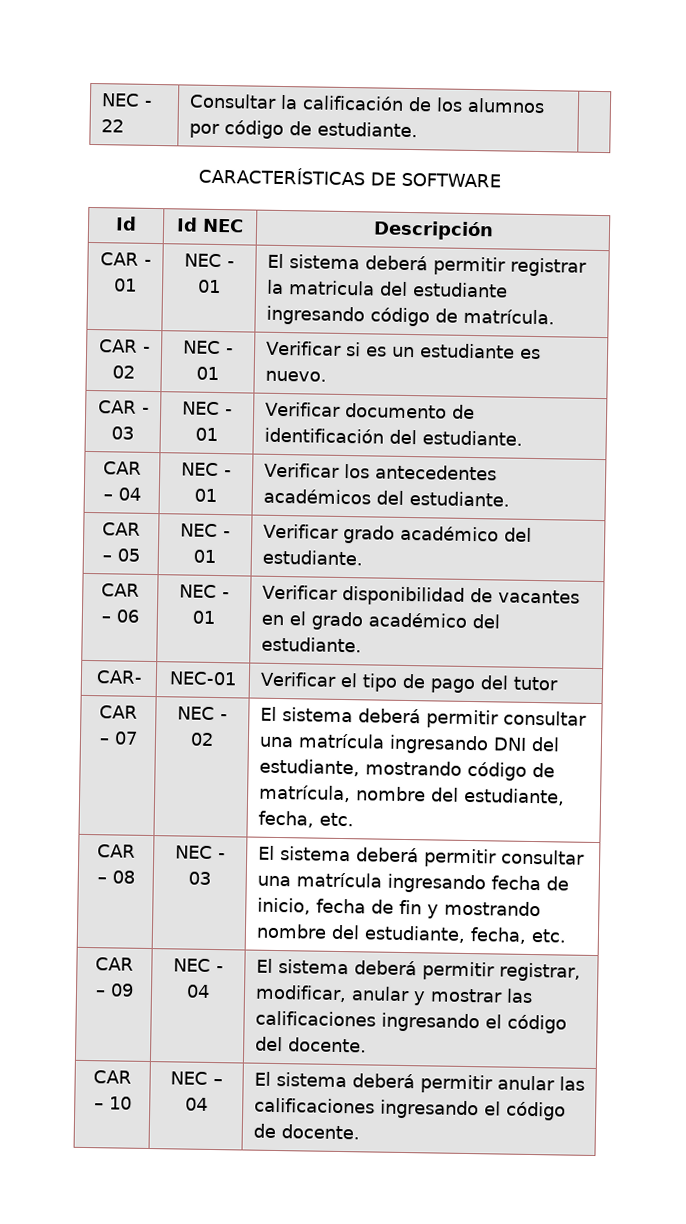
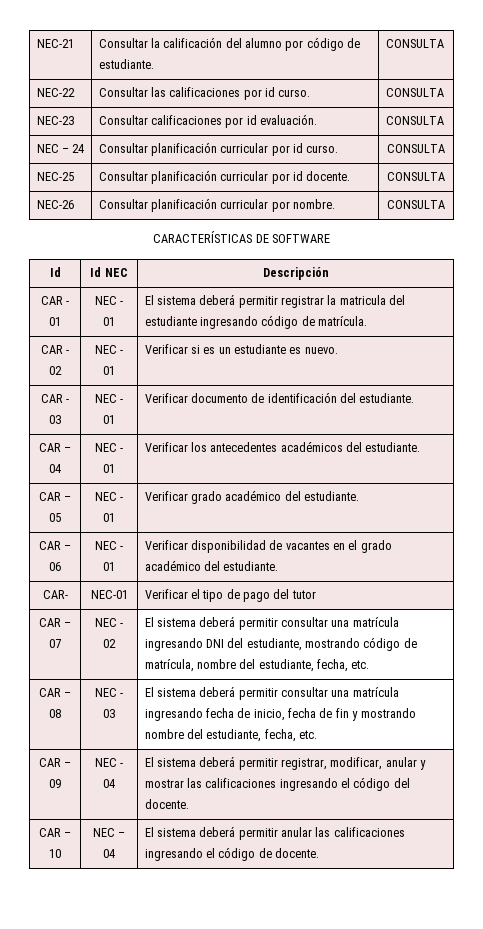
- NEC - 22 | Consultar la calificación de los alumnos por código de estudiante. |
+ NEC-21 | Consultar la calificación del alumno por código de estudiante. | CONSULTA
+ NEC-22 | Consultar las calificaciones por id curso. | CONSULTA
+ NEC-23 | Consultar calificaciones por id evaluación. | CONSULTA
+ NEC – 24 | Consultar planificación curricular por id curso. | CONSULTA
+ NEC-25 | Consultar planificación curricular por id docente. | CONSULTA
+ NEC-26 | Consultar planificación curricular por nombre. | CONSULTA

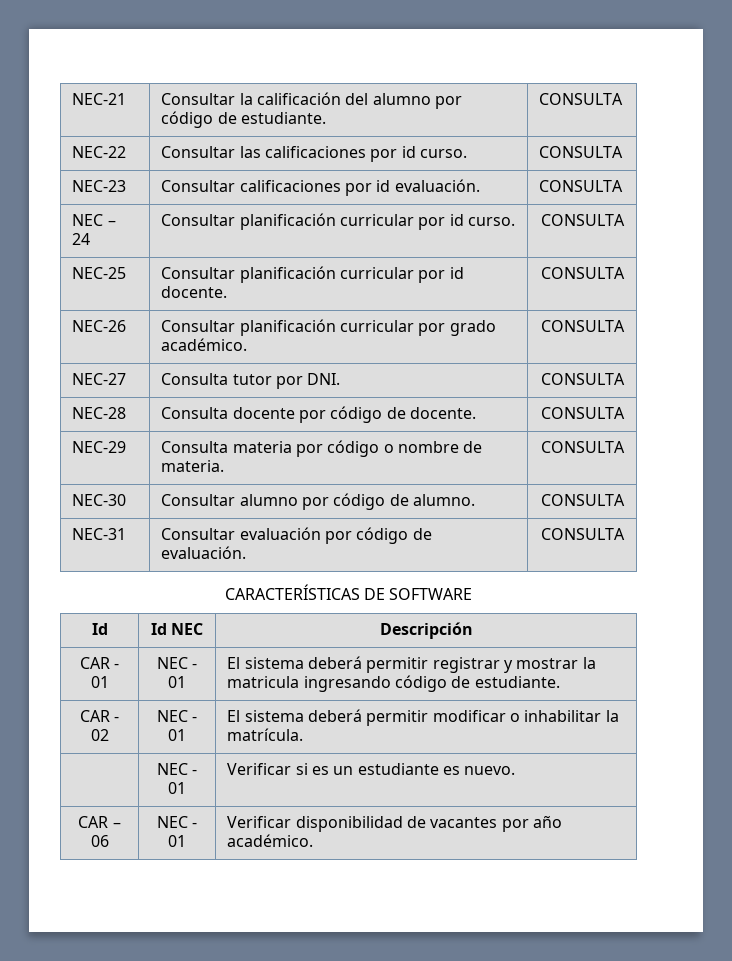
- NEC-26 | Consultar planificación curricular por nombre. | CONSULTA
+ NEC-26 | Consultar planificación curricular por grado académico. | CONSULTA
+ NEC-27 | Consulta tutor por DNI. | CONSULTA
+ NEC-28 | Consulta docente por código de docente. | CONSULTA
+ NEC-29 | Consulta materia por código o nombre de materia. | CONSULTA
+ NEC-30 | Consultar alumno por código de alumno. | CONSULTA
+ NEC-31 | Consultar evaluación por código de evaluación. | CONSULTA
- CAR - 01 | NEC - 01 | El sistema deberá permitir registrar la matricula del estudiante ingresando código de matrícula.
+ CAR - 01 | NEC - 01 | El sistema deberá permitir registrar y mostrar la matricula ingresando código de estudiante.
- CAR - 02 | NEC - 01 | Verificar si es un estudiante es nuevo.
+ CAR - 02 | NEC - 01 | El sistema deberá permitir modificar o inhabilitar la matrícula.
+ | NEC - 01 | Verificar si es un estudiante es nuevo.
- CAR - 03 | NEC - 01 | Verificar documento de identificación del estudiante.
- CAR – 04 | NEC - 01 | Verificar los antecedentes académicos del estudiante.
- CAR – 05 | NEC - 01 | Verificar grado académico del estudiante.
- CAR – 06 | NEC - 01 | Verificar disponibilidad de vacantes en el grado académico del estudiante.
- CAR- | NEC-01 | Verificar el tipo de pago del tutor
- CAR – 07 | NEC - 02 | El sistema deberá permitir consultar una matrícula ingresando DNI del estudiante, mostrando código de matrícula, nombre del estudiante, fecha, etc.
- CAR – 08 | NEC - 03 | El sistema deberá permitir consultar una matrícula ingresando fecha de inicio, fecha de fin y mostrando nombre del estudiante, fecha, etc.
- CAR – 09 | NEC - 04 | El sistema deberá permitir registrar, modificar, anular y mostrar las calificaciones ingresando el código del docente.
- CAR – 10 | NEC – 04 | El sistema deberá permitir anular las calificaciones ingresando el código de docente.
+ CAR – 06 | NEC - 01 | Verificar disponibilidad de vacantes por año académico.

